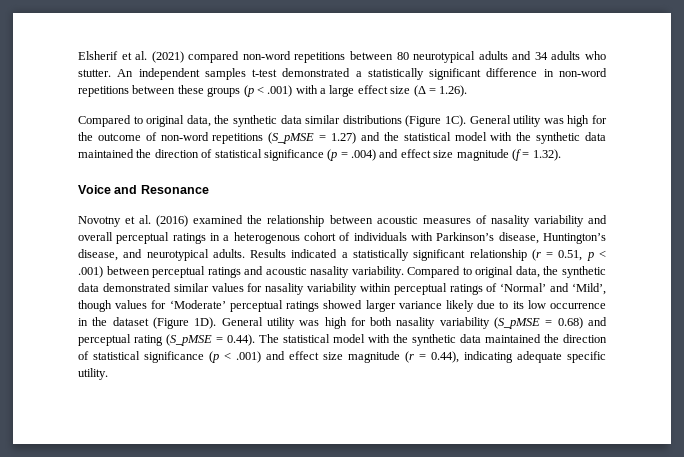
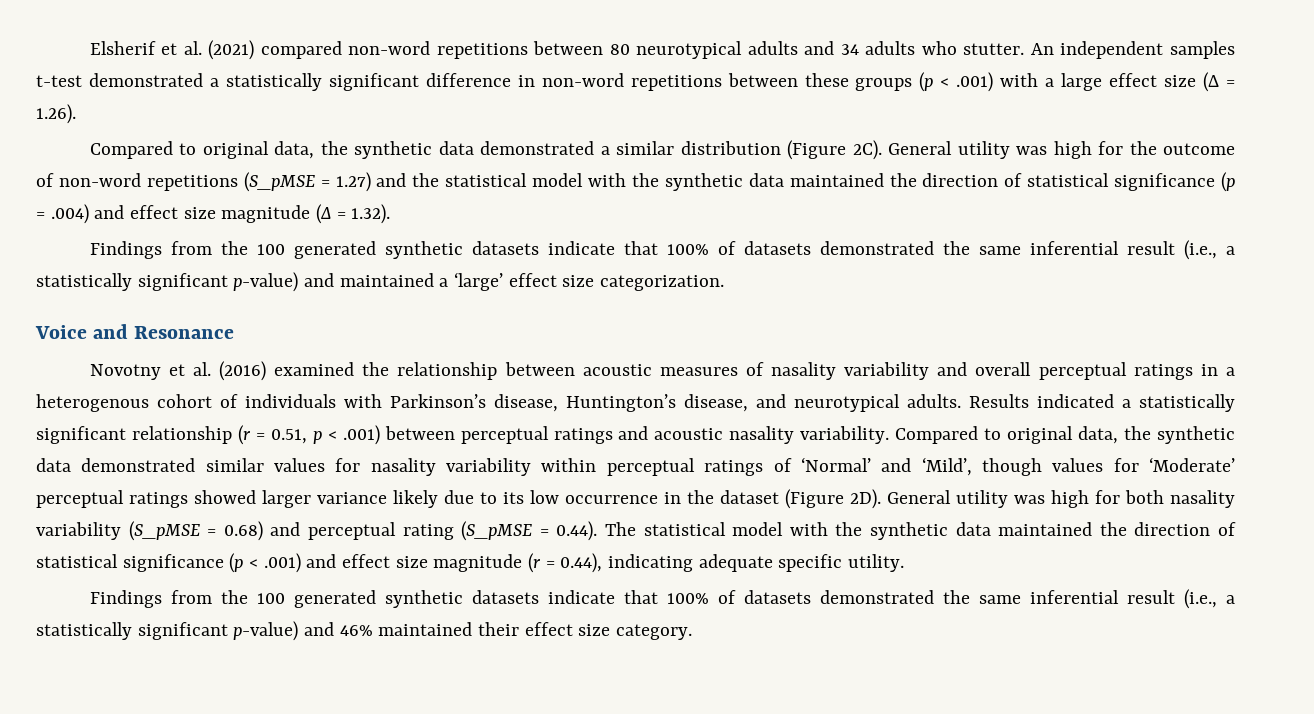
- Compared to original data, the synthetic data similar distributions (Figure 1C).
+ Compared to original data, the synthetic data demonstrated a similar distribution (Figure 2C).
- General utility was high for the outcome of non-word repetitions (S_pMSE = 1.27) and the statistical model with the synthetic data maintained the direction of statistical significance (p = .004) and effect size magnitude (f = 1.32).
+ General utility was high for the outcome of non-word repetitions (S_pMSE = 1.27) and the statistical model with the synthetic data maintained the direction of statistical significance (p = .004) and effect size magnitude (Δ = 1.32).
+ Findings from the 100 generated synthetic datasets indicate that 100% of datasets demonstrated the same inferential result (i.e., a statistically significant p-value) and maintained a ‘large’ effect size categorization.
- Compared to original data, the synthetic data demonstrated similar values for nasality variability within perceptual ratings of ‘Normal’ and ‘Mild’, though values for ‘Moderate’ perceptual ratings showed larger variance likely due to its low occurrence in the dataset (Figure 1D).
+ Compared to original data, the synthetic data demonstrated similar values for nasality variability within perceptual ratings of ‘Normal’ and ‘Mild’, though values for ‘Moderate’ perceptual ratings showed larger variance likely due to its low occurrence in the dataset (Figure 2D).
+ Findings from the 100 generated synthetic datasets indicate that 100% of datasets demonstrated the same inferential result (i.e., a statistically significant p-value) and 46% maintained their effect size category.

